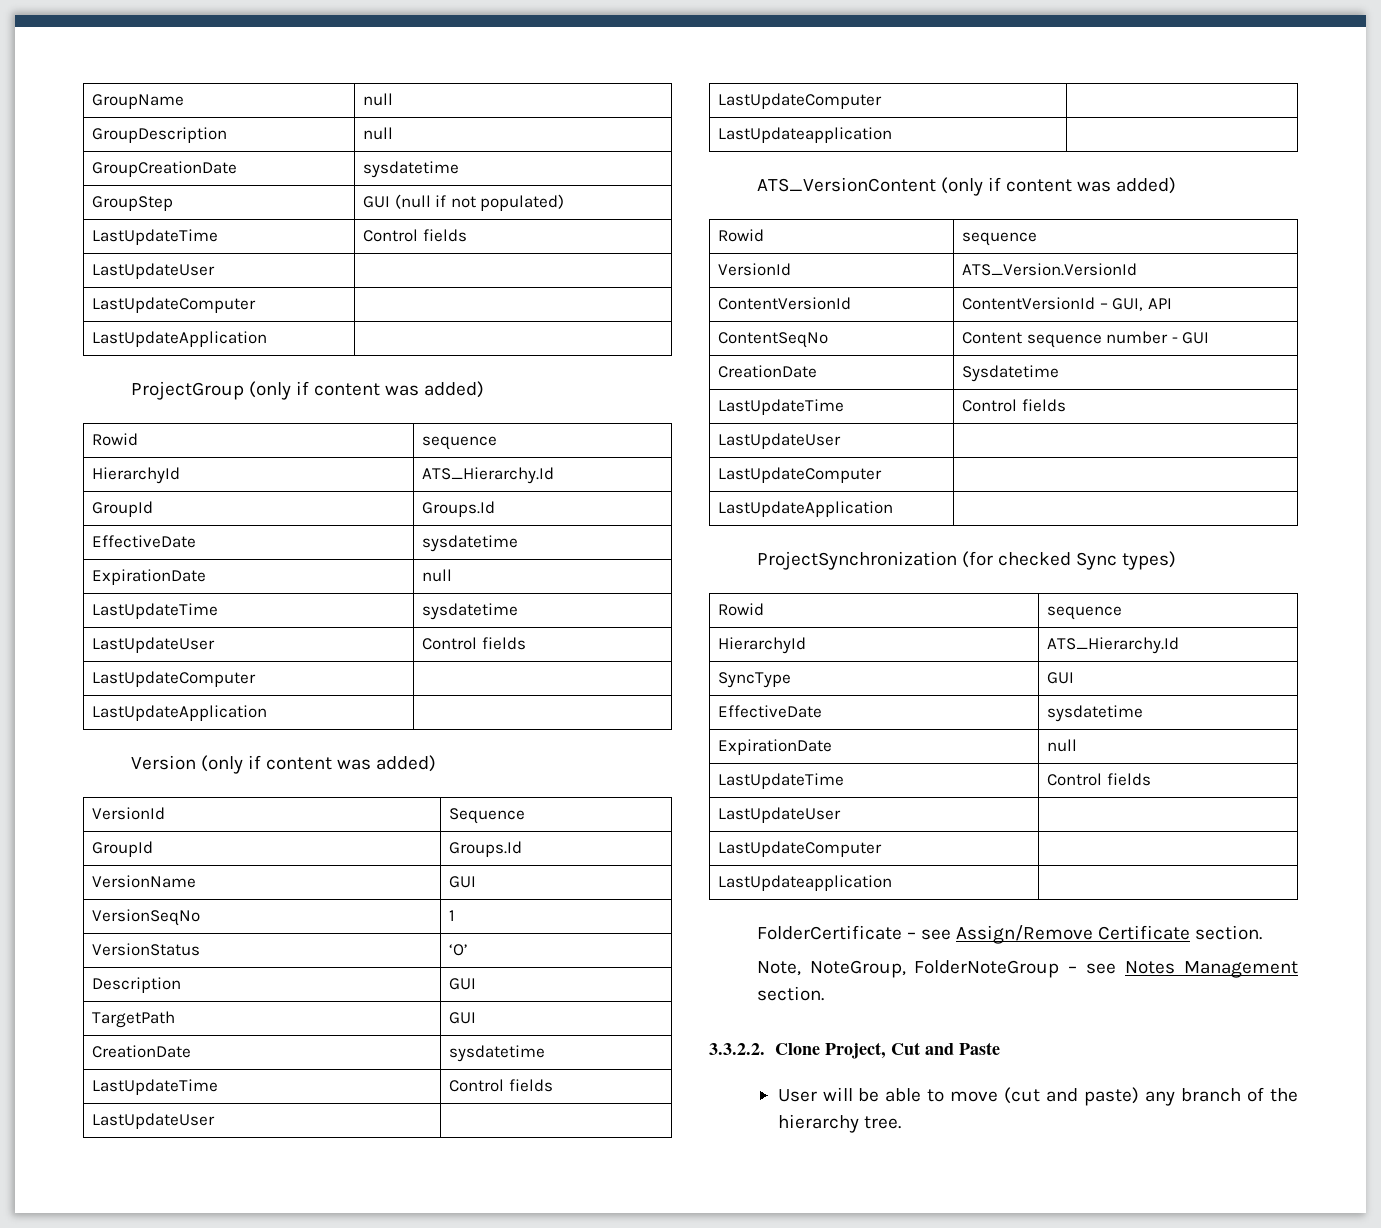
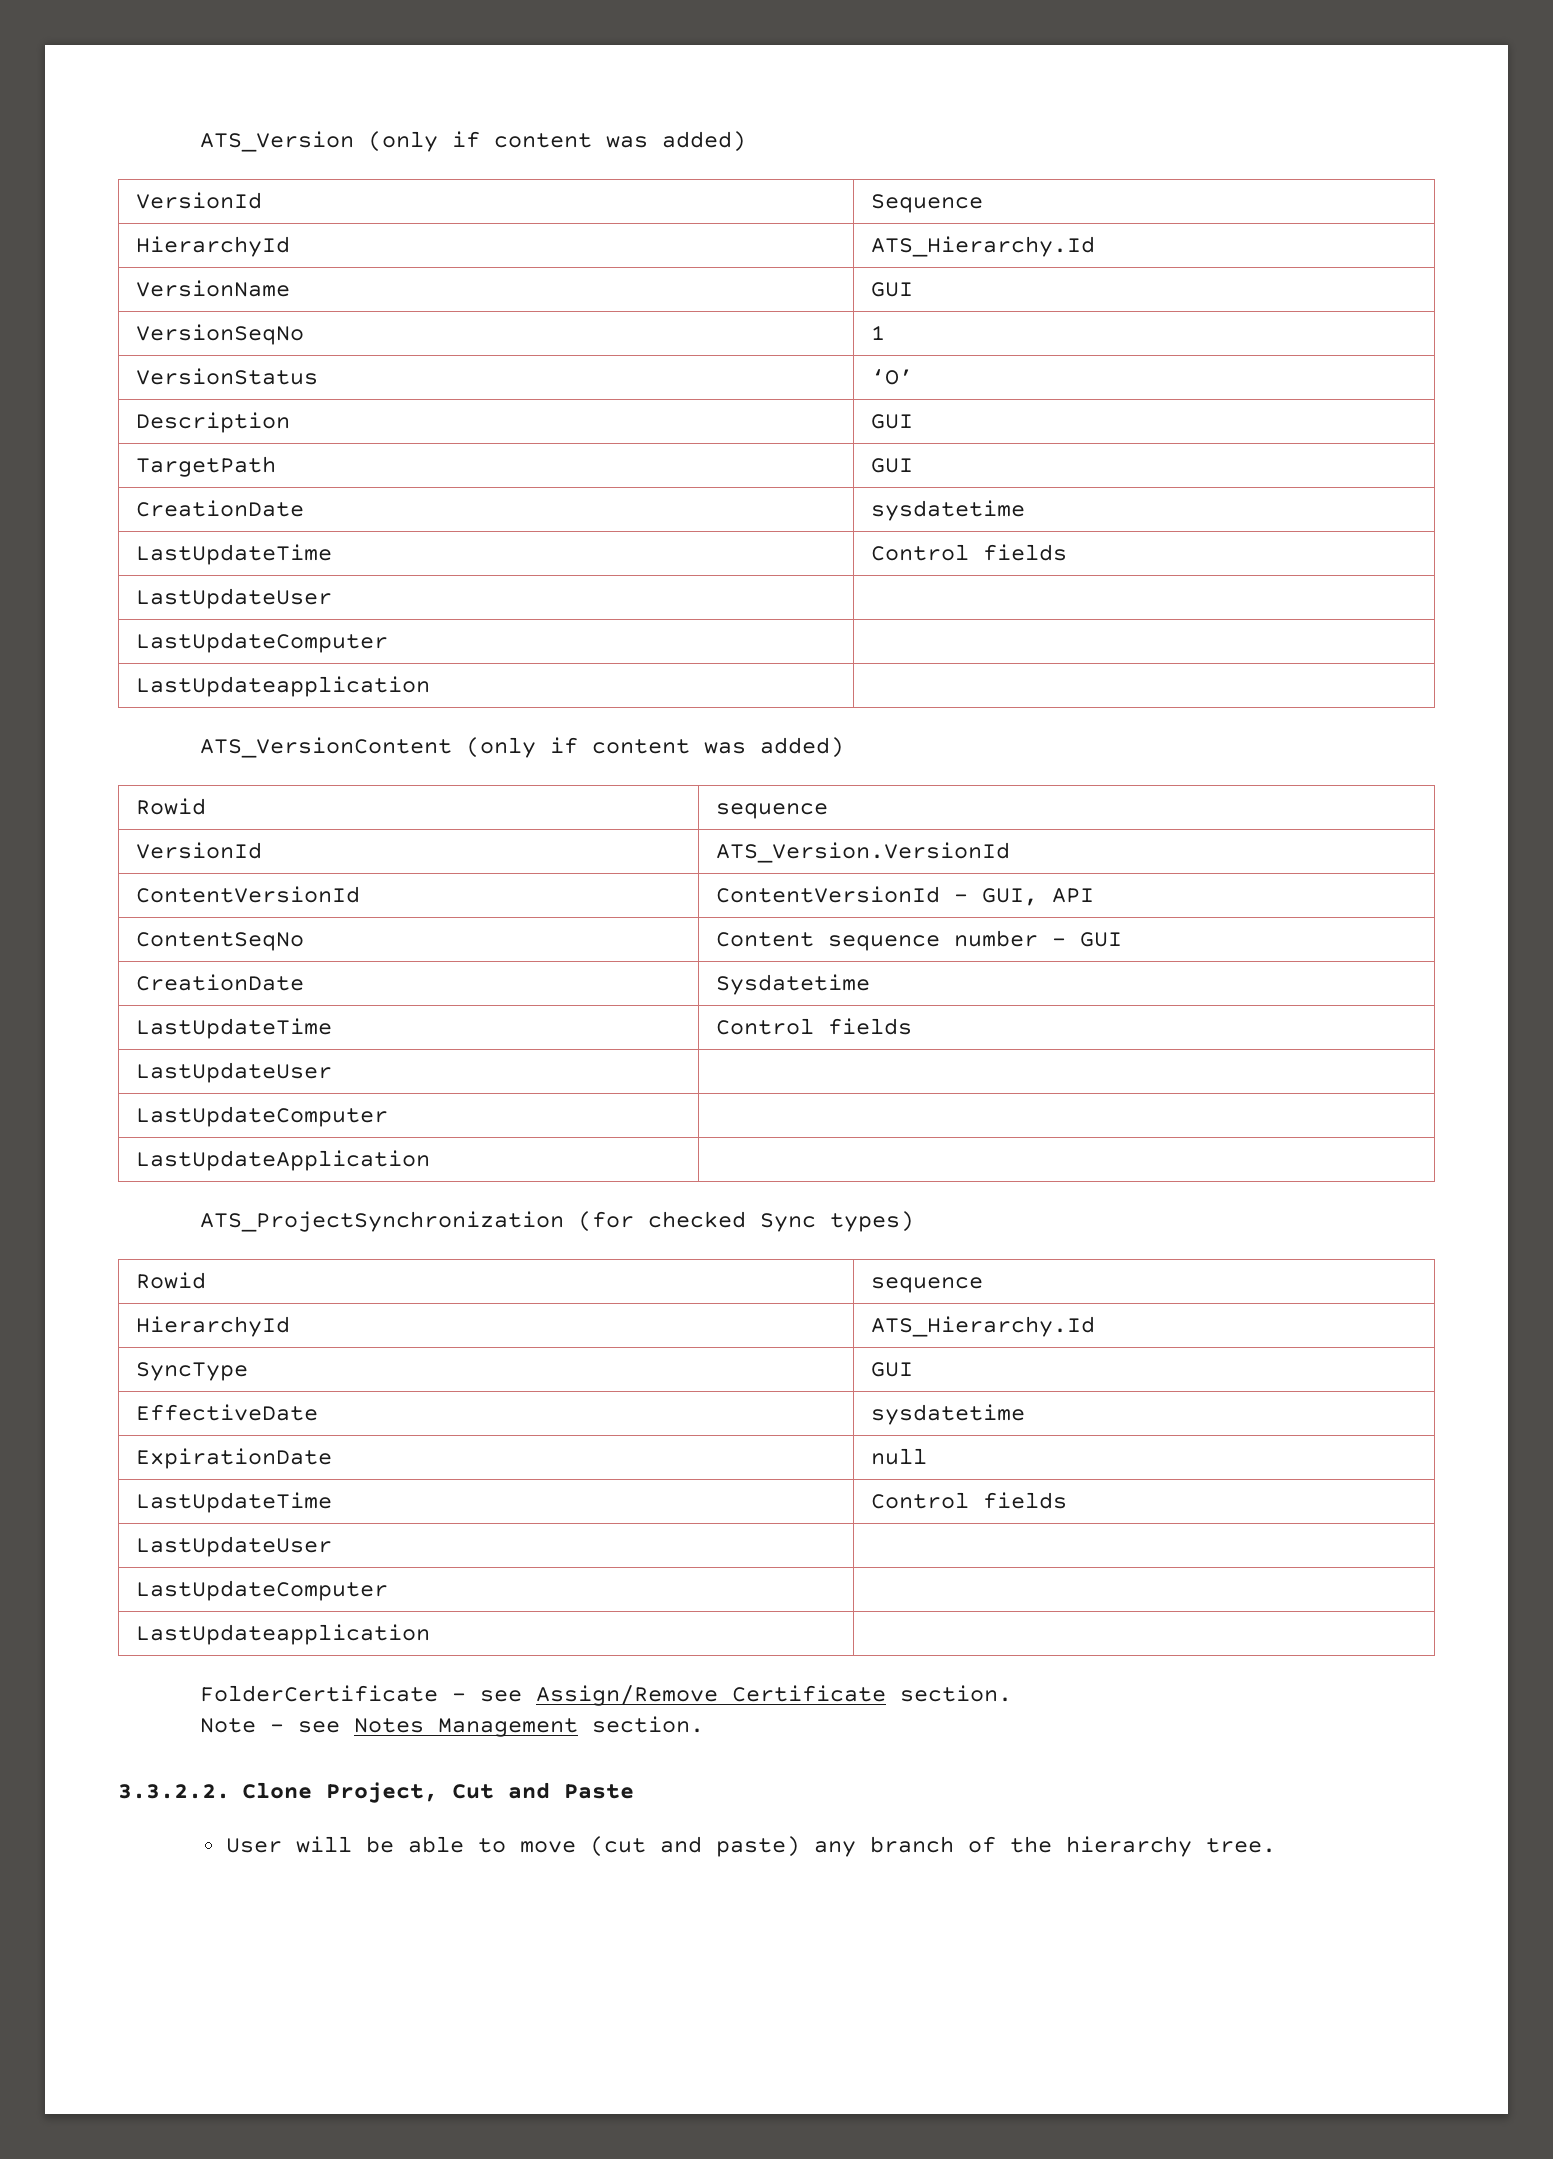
- GroupName | null
- GroupDescription | null
- GroupCreationDate | sysdatetime
- GroupStep | GUI (null if not populated)
- LastUpdateTime | Control fields
- LastUpdateUser |
- LastUpdateComputer |
- LastUpdateApplication |
- ProjectGroup (only if content was added)
- Rowid | sequence
- HierarchyId | ATS_Hierarchy.Id
- GroupId | Groups.Id
- EffectiveDate | sysdatetime
- ExpirationDate | null
- LastUpdateTime | sysdatetime
- LastUpdateUser | Control fields
- LastUpdateComputer |
- LastUpdateApplication |
- Version (only if content was added)
+ ATS_Version (only if content was added)
  VersionId | Sequence
- GroupId | Groups.Id
+ HierarchyId | ATS_Hierarchy.Id
- ProjectSynchronization (for checked Sync types)
+ ATS_ProjectSynchronization (for checked Sync types)
- Note, NoteGroup, FolderNoteGroup – see Notes Management section.
+ Note – see Notes Management section.

